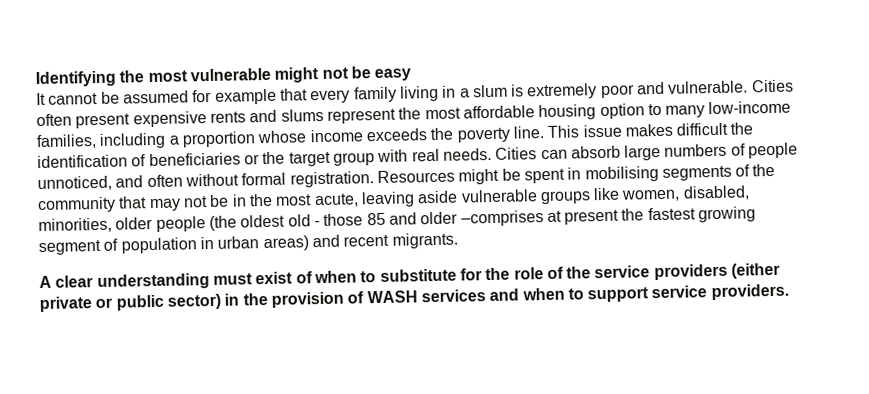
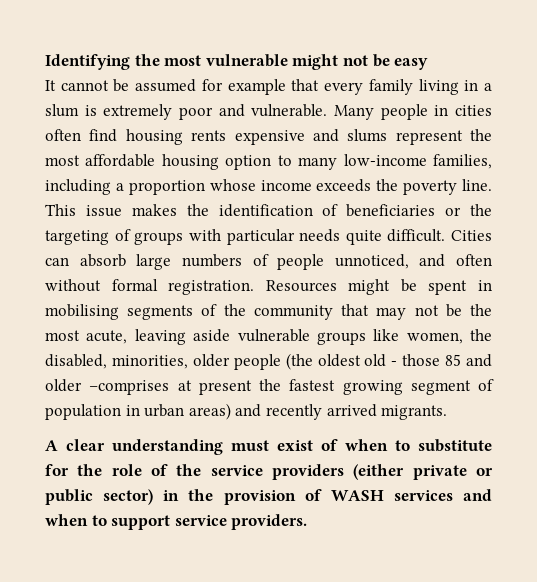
- Cities often present expensive rents and slums represent the most affordable housing option to many low-income families, including a proportion whose income exceeds the poverty line.
+ Many people in cities often find housing rents expensive and slums represent the most affordable housing option to many low-income families, including a proportion whose income exceeds the poverty line.
- This issue makes difficult the identification of beneficiaries or the target group with real needs.
+ This issue makes the identification of beneficiaries or the targeting of groups with particular needs quite difficult.
- Resources might be spent in mobilising segments of the community that may not be in the most acute, leaving aside vulnerable groups like women, disabled, minorities, older people (the oldest old - those 85 and older –comprises at present the fastest growing segment of population in urban areas) and recent migrants.
+ Resources might be spent in mobilising segments of the community that may not be the most acute, leaving aside vulnerable groups like women, the disabled, minorities, older people (the oldest old - those 85 and older –comprises at present the fastest growing segment of population in urban areas) and recently arrived migrants.

